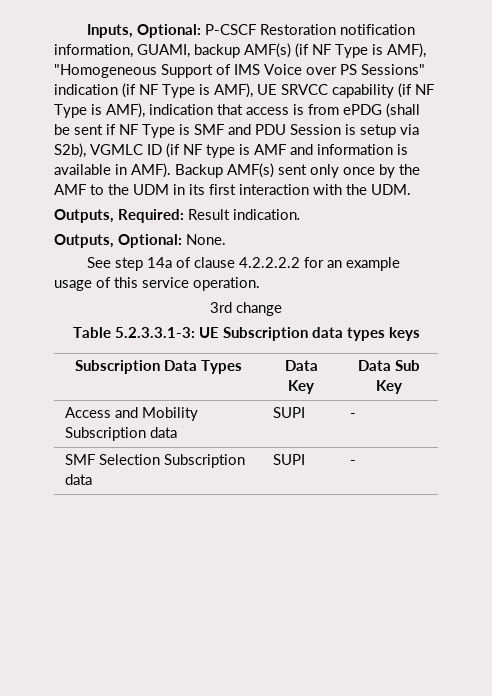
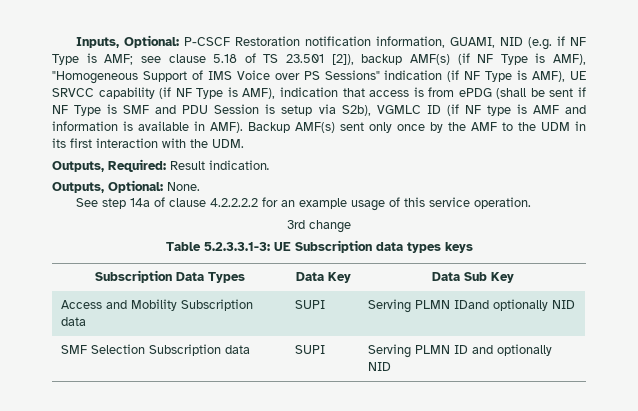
- P-CSCF Restoration notification information, GUAMI, backup AMF(s) (if NF Type is AMF), "Homogeneous Support of IMS Voice over PS Sessions" indication (if NF Type is AMF), UE SRVCC capability (if NF Type is AMF), indication that access is from ePDG (shall be sent if NF Type is SMF and PDU Session is setup via S2b), VGMLC ID (if NF type is AMF and information is available in AMF).
+ P-CSCF Restoration notification information, GUAMI, NID (e.g. if NF Type is AMF; see clause 5.18 of TS 23.501 [2]), backup AMF(s) (if NF Type is AMF), "Homogeneous Support of IMS Voice over PS Sessions" indication (if NF Type is AMF), UE SRVCC capability (if NF Type is AMF), indication that access is from ePDG (shall be sent if NF Type is SMF and PDU Session is setup via S2b), VGMLC ID (if NF type is AMF and information is available in AMF).
- Access and Mobility Subscription data | SUPI | -
+ Access and Mobility Subscription data | SUPI | Serving PLMN IDand optionally NID
- SMF Selection Subscription data | SUPI | -
+ SMF Selection Subscription data | SUPI | Serving PLMN ID and optionally NID

